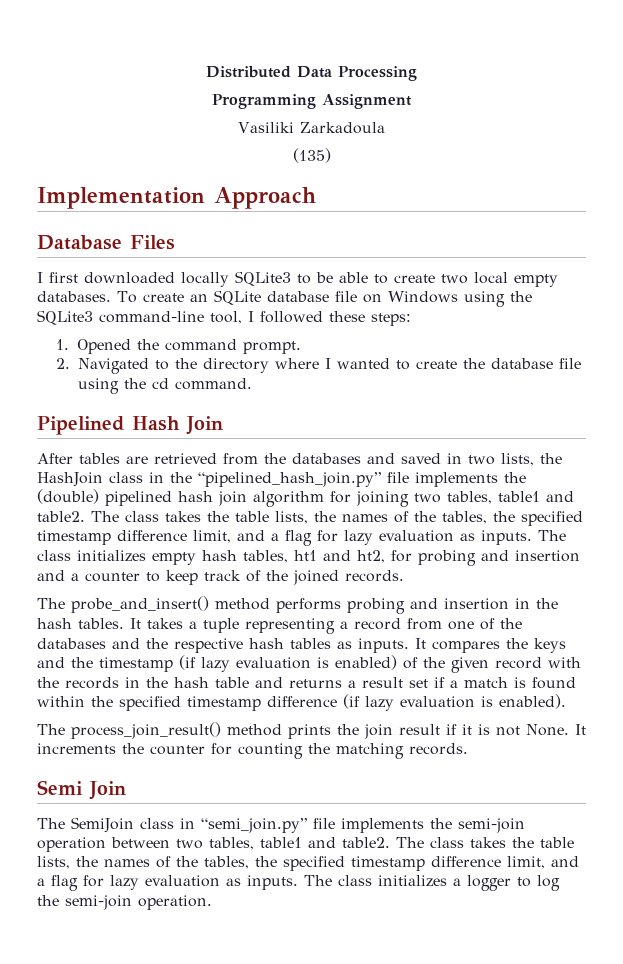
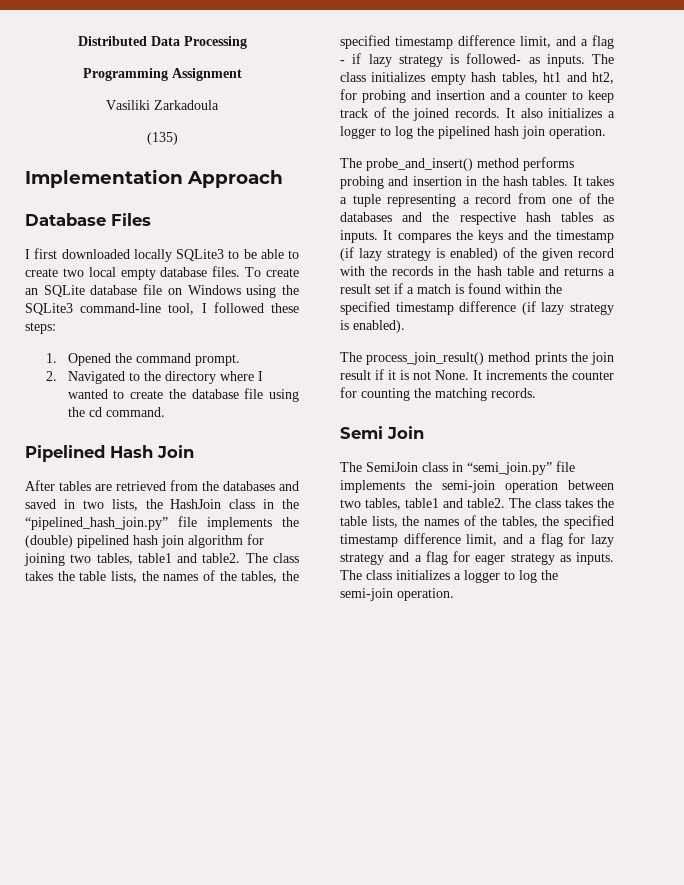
- I first downloaded locally SQLite3 to be able to create two local empty databases.
+ I first downloaded locally SQLite3 to be able to create two local empty database files.
- After tables are retrieved from the databases and saved in two lists, the HashJoin class in the “pipelined_hash_join.py” file implements the (double) pipelined hash join algorithm for joining two tables, table1 and table2. The class takes the table lists, the names of the tables, the specified timestamp difference limit, and a flag for lazy evaluation as inputs.
+ After tables are retrieved from the databases and saved in two lists, the HashJoin class in the “pipelined_hash_join.py” file implements the (double) pipelined hash join algorithm for joining two tables, table1 and table2. The class takes the table lists, the names of the tables, the specified timestamp difference limit, and a flag - if lazy strategy is followed- as inputs.
+ It also initializes a logger to log the pipelined hash join operation.
- It compares the keys and the timestamp (if lazy evaluation is enabled) of the given record with the records in the hash table and returns a result set if a match is found within the specified timestamp difference (if lazy evaluation is enabled).
+ It compares the keys and the timestamp (if lazy strategy is enabled) of the given record with the records in the hash table and returns a result set if a match is found within the specified timestamp difference (if lazy strategy is enabled).
- The SemiJoin class in “semi_join.py” file implements the semi-join operation between two tables, table1 and table2. The class takes the table lists, the names of the tables, the specified timestamp difference limit, and a flag for lazy evaluation as inputs.
+ The SemiJoin class in “semi_join.py” file implements the semi-join operation between two tables, table1 and table2. The class takes the table lists, the names of the tables, the specified timestamp difference limit, and a flag for lazy strategy and a flag for eager strategy as inputs.

